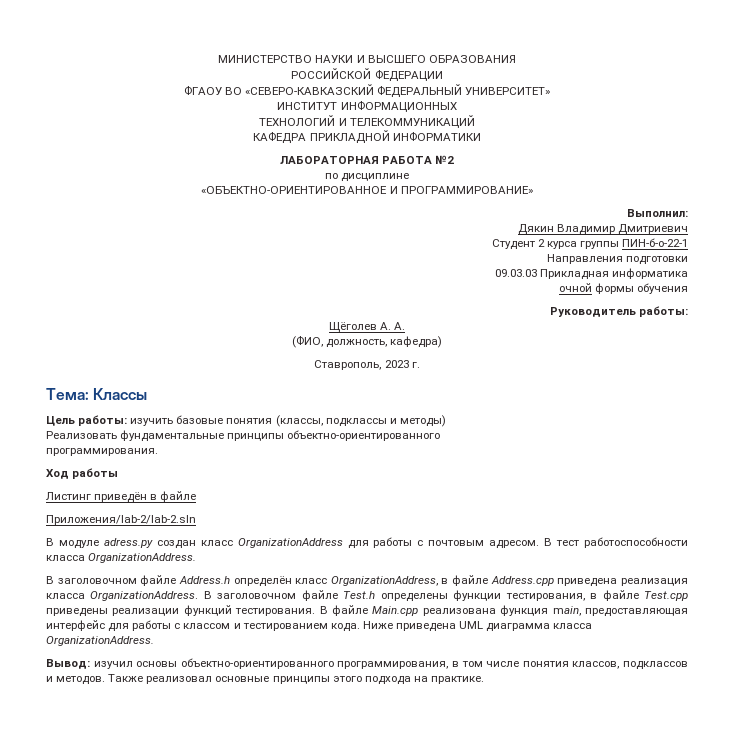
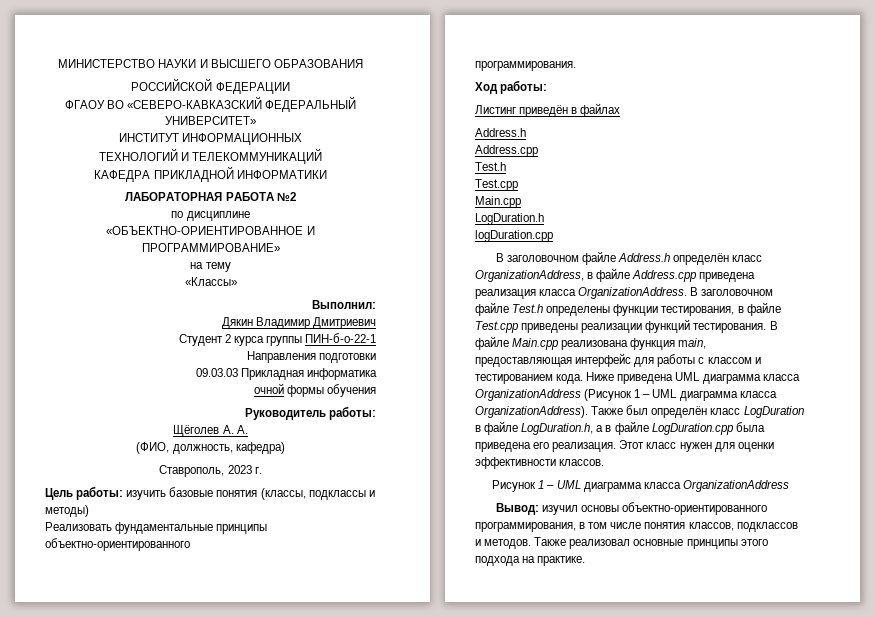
+ на тему
+ «Классы»
- Тема: Классы
- Ход работы
+ Ход работы:
- Листинг приведён в файле
- Приложения/lab-2/lab-2.sln
- В модуле adress.py создан класс OrganizationAddress для работы с почтовым адресом. В тест работоспособности класса OrganizationAddress.
+ Листинг приведён в файлах
+ Address.h
+ Address.cpp
+ Test.h
+ Test.cpp
+ Main.cpp
+ LogDuration.h
+ logDuration.cpp
- Ниже приведена UML диаграмма класса OrganizationAddress.
+ Ниже приведена UML диаграмма класса OrganizationAddress (Рисунок 1 – UML диаграмма класса OrganizationAddress). Также был определён класс LogDuration в файле LogDuration.h, а в файле LogDuration.cpp была приведена его реализация. Этот класс нужен для оценки эффективности классов.
+ Рисунок 1 – UML диаграмма класса OrganizationAddress

